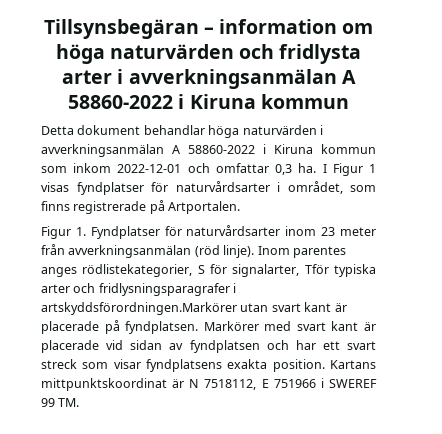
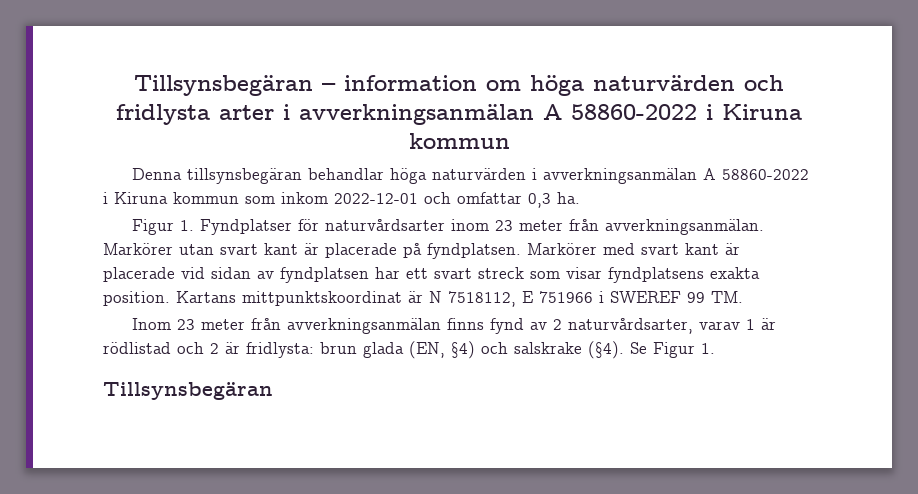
- Detta dokument behandlar höga naturvärden i avverkningsanmälan A 58860-2022 i Kiruna kommun som inkom 2022-12-01 och omfattar 0,3 ha. I Figur 1 visas fyndplatser för naturvårdsarter i området, som finns registrerade på Artportalen.
+ Denna tillsynsbegäran behandlar höga naturvärden i avverkningsanmälan A 58860-2022 i Kiruna kommun som inkom 2022-12-01 och omfattar 0,3 ha.
- Figur 1. Fyndplatser för naturvårdsarter inom 23 meter från avverkningsanmälan (röd linje). Inom parentes anges rödlistekategorier, S för signalarter, Tför typiska arter och fridlysningsparagrafer i artskyddsförordningen.Markörer utan svart kant är placerade på fyndplatsen.
+ Figur 1. Fyndplatser för naturvårdsarter inom 23 meter från avverkningsanmälan. Markörer utan svart kant är placerade på fyndplatsen.
- Markörer med svart kant är placerade vid sidan av fyndplatsen och har ett svart streck som visar fyndplatsens exakta position.
+ Markörer med svart kant är placerade vid sidan av fyndplatsen har ett svart streck som visar fyndplatsens exakta position.
+ Inom 23 meter från avverkningsanmälan finns fynd av 2 naturvårdsarter, varav 1 är rödlistad och 2 är fridlysta: brun glada (EN, §4) och salskrake (§4). Se Figur 1.
+ Tillsynsbegäran

